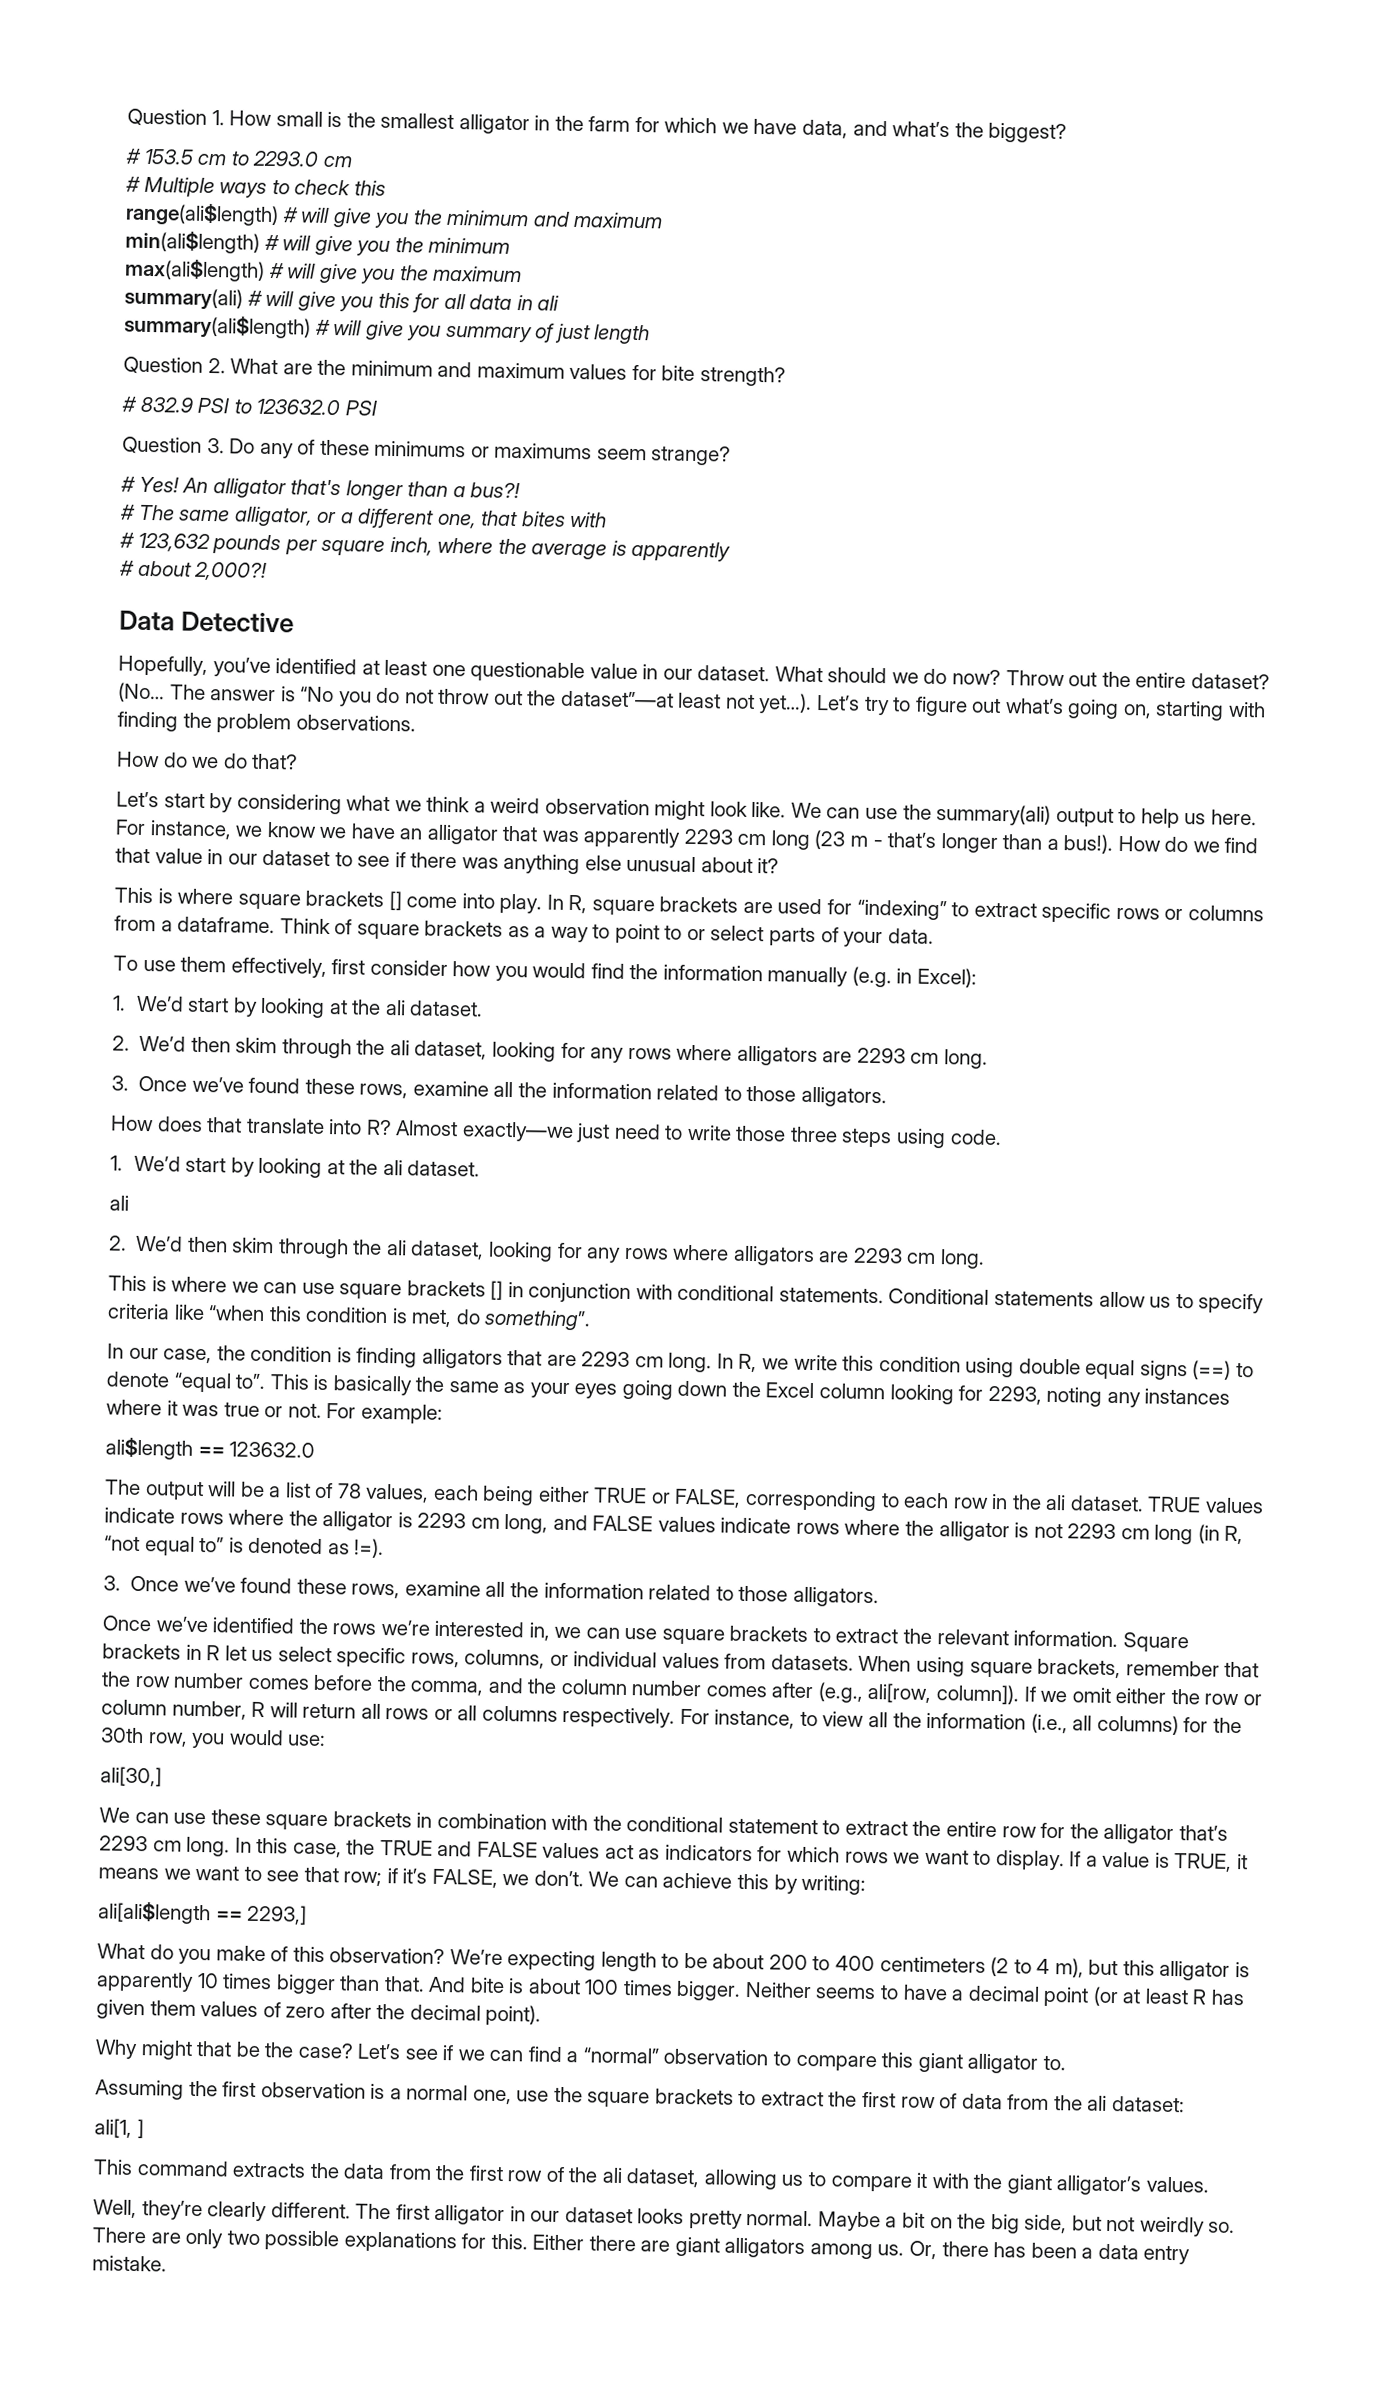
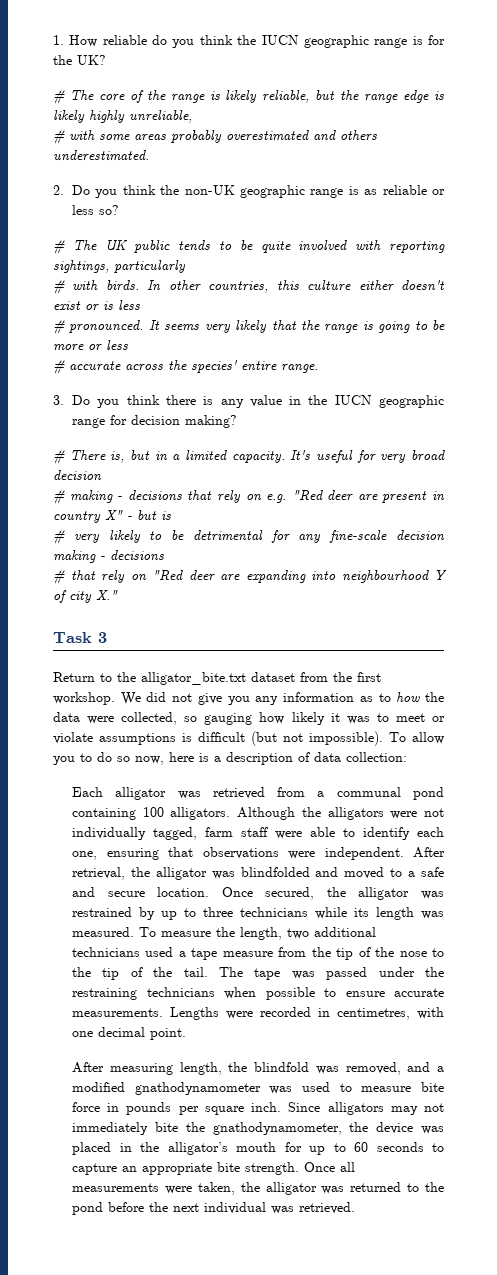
- Question 1. How small is the smallest alligator in the farm for which we have data, and what’s the biggest?
- # 153.5 cm to 2293.0 cm
- # Multiple ways to check this
- range(ali$length) # will give you the minimum and maximum
- min(ali$length) # will give you the minimum
- max(ali$length) # will give you the maximum
- summary(ali) # will give you this for all data in ali
- summary(ali$length) # will give you summary of just length
- Question 2. What are the minimum and maximum values for bite strength?
- # 832.9 PSI to 123632.0 PSI
- Question 3. Do any of these minimums or maximums seem strange?
- # Yes! An alligator that's longer than a bus?!
- # The same alligator, or a different one, that bites with
- # 123,632 pounds per square inch, where the average is apparently
- # about 2,000?!
- Data Detective
- Hopefully, you’ve identified at least one questionable value in our dataset. What should we do now? Throw out the entire dataset? (No… The answer is “No you do not throw out the dataset”—at least not yet…). Let’s try to figure out what’s going on, starting with finding the problem observations.
- How do we do that?
- Let’s start by considering what we think a weird observation might look like. We can use the summary(ali) output to help us here. For instance, we know we have an alligator that was apparently 2293 cm long (23 m - that’s longer than a bus!). How do we find that value in our dataset to see if there was anything else unusual about it?
- This is where square brackets [] come into play. In R, square brackets are used for “indexing” to extract specific rows or columns from a dataframe. Think of square brackets as a way to point to or select parts of your data.
- To use them effectively, first consider how you would find the information manually (e.g. in Excel):
- 1. We’d start by looking at the ali dataset.
- 2. We’d then skim through the ali dataset, looking for any rows where alligators are 2293 cm long.
- 3. Once we’ve found these rows, examine all the information related to those alligators.
- How does that translate into R? Almost exactly—we just need to write those three steps using code.
- 1. We’d start by looking at the ali dataset.
- ali
- 2. We’d then skim through the ali dataset, looking for any rows where alligators are 2293 cm long.
- This is where we can use square brackets [] in conjunction with conditional statements. Conditional statements allow us to specify criteria like “when this condition is met, do something”.
- In our case, the condition is finding alligators that are 2293 cm long. In R, we write this condition using double equal signs (==) to denote “equal to”. This is basically the same as your eyes going down the Excel column looking for 2293, noting any instances where it was true or not. For example:
- ali$length == 123632.0
- The output will be a list of 78 values, each being either TRUE or FALSE, corresponding to each row in the ali dataset. TRUE values indicate rows where the alligator is 2293 cm long, and FALSE values indicate rows where the alligator is not 2293 cm long (in R, “not equal to” is denoted as !=).
- 3. Once we’ve found these rows, examine all the information related to those alligators.
- Once we’ve identified the rows we’re interested in, we can use square brackets to extract the relevant information. Square brackets in R let us select specific rows, columns, or individual values from datasets. When using square brackets, remember that the row number comes before the comma, and the column number comes after (e.g., ali[row, column]). If we omit either the row or column number, R will return all rows or all columns respectively. For instance, to view all the information (i.e., all columns) for the 30th row, you would use:
- ali[30,]
- We can use these square brackets in combination with the conditional statement to extract the entire row for the alligator that’s 2293 cm long. In this case, the TRUE and FALSE values act as indicators for which rows we want to display. If a value is TRUE, it means we want to see that row; if it’s FALSE, we don’t. We can achieve this by writing:
- ali[ali$length == 2293,]
- What do you make of this observation? We’re expecting length to be about 200 to 400 centimeters (2 to 4 m), but this alligator is apparently 10 times bigger than that. And bite is about 100 times bigger. Neither seems to have a decimal point (or at least R has given them values of zero after the decimal point).
- Why might that be the case? Let’s see if we can find a “normal” observation to compare this giant alligator to.
- Assuming the first observation is a normal one, use the square brackets to extract the first row of data from the ali dataset:
- ali[1, ]
- This command extracts the data from the first row of the ali dataset, allowing us to compare it with the giant alligator’s values.
- Well, they’re clearly different. The first alligator in our dataset looks pretty normal. Maybe a bit on the big side, but not weirdly so. There are only two possible explanations for this. Either there are giant alligators among us. Or, there has been a data entry mistake.
+ 1. How reliable do you think the IUCN geographic range is for the UK?
+ # The core of the range is likely reliable, but the range edge is likely highly unreliable,
+ # with some areas probably overestimated and others underestimated.
+ 2. Do you think the non-UK geographic range is as reliable or less so?
+ # The UK public tends to be quite involved with reporting sightings, particularly
+ # with birds. In other countries, this culture either doesn't exist or is less
+ # pronounced. It seems very likely that the range is going to be more or less
+ # accurate across the species' entire range.
+ 3. Do you think there is any value in the IUCN geographic range for decision making?
+ # There is, but in a limited capacity. It's useful for very broad decision
+ # making - decisions that rely on e.g. "Red deer are present in country X" - but is
+ # very likely to be detrimental for any fine-scale decision making - decisions
+ # that rely on "Red deer are expanding into neighbourhood Y of city X."
+ Task 3
+ Return to the alligator_bite.txt dataset from the first workshop. We did not give you any information as to how the data were collected, so gauging how likely it was to meet or violate assumptions is difficult (but not impossible). To allow you to do so now, here is a description of data collection:
+ Each alligator was retrieved from a communal pond containing 100 alligators. Although the alligators were not individually tagged, farm staff were able to identify each one, ensuring that observations were independent. After retrieval, the alligator was blindfolded and moved to a safe and secure location. Once secured, the alligator was restrained by up to three technicians while its length was measured. To measure the length, two additional technicians used a tape measure from the tip of the nose to the tip of the tail. The tape was passed under the restraining technicians when possible to ensure accurate measurements. Lengths were recorded in centimetres, with one decimal point.
+ After measuring length, the blindfold was removed, and a modified gnathodynamometer was used to measure bite force in pounds per square inch. Since alligators may not immediately bite the gnathodynamometer, the device was placed in the alligator’s mouth for up to 60 seconds to capture an appropriate bite strength. Once all measurements were taken, the alligator was returned to the pond before the next individual was retrieved.

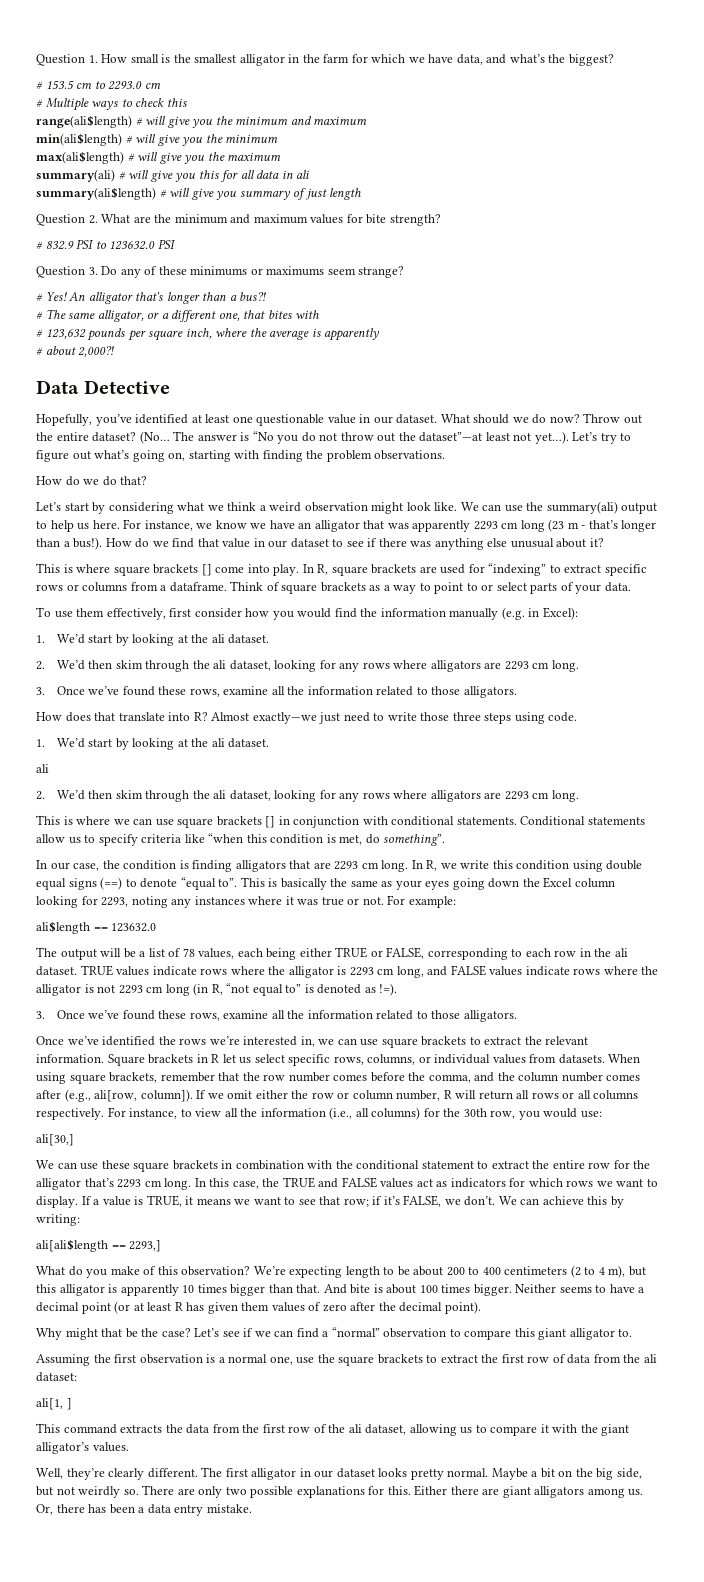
- 1. How reliable do you think the IUCN geographic range is for the UK?
- # The core of the range is likely reliable, but the range edge is likely highly unreliable,
- # with some areas probably overestimated and others underestimated.
- 2. Do you think the non-UK geographic range is as reliable or less so?
- # The UK public tends to be quite involved with reporting sightings, particularly
- # with birds. In other countries, this culture either doesn't exist or is less
- # pronounced. It seems very likely that the range is going to be more or less
- # accurate across the species' entire range.
- 3. Do you think there is any value in the IUCN geographic range for decision making?
- # There is, but in a limited capacity. It's useful for very broad decision
- # making - decisions that rely on e.g. "Red deer are present in country X" - but is
- # very likely to be detrimental for any fine-scale decision making - decisions
- # that rely on "Red deer are expanding into neighbourhood Y of city X."
- Task 3
- Return to the alligator_bite.txt dataset from the first workshop. We did not give you any information as to how the data were collected, so gauging how likely it was to meet or violate assumptions is difficult (but not impossible). To allow you to do so now, here is a description of data collection:
- Each alligator was retrieved from a communal pond containing 100 alligators. Although the alligators were not individually tagged, farm staff were able to identify each one, ensuring that observations were independent. After retrieval, the alligator was blindfolded and moved to a safe and secure location. Once secured, the alligator was restrained by up to three technicians while its length was measured. To measure the length, two additional technicians used a tape measure from the tip of the nose to the tip of the tail. The tape was passed under the restraining technicians when possible to ensure accurate measurements. Lengths were recorded in centimetres, with one decimal point.
- After measuring length, the blindfold was removed, and a modified gnathodynamometer was used to measure bite force in pounds per square inch. Since alligators may not immediately bite the gnathodynamometer, the device was placed in the alligator’s mouth for up to 60 seconds to capture an appropriate bite strength. Once all measurements were taken, the alligator was returned to the pond before the next individual was retrieved.
+ Question 1. How small is the smallest alligator in the farm for which we have data, and what’s the biggest?
+ # 153.5 cm to 2293.0 cm
+ # Multiple ways to check this
+ range(ali$length) # will give you the minimum and maximum
+ min(ali$length) # will give you the minimum
+ max(ali$length) # will give you the maximum
+ summary(ali) # will give you this for all data in ali
+ summary(ali$length) # will give you summary of just length
+ Question 2. What are the minimum and maximum values for bite strength?
+ # 832.9 PSI to 123632.0 PSI
+ Question 3. Do any of these minimums or maximums seem strange?
+ # Yes! An alligator that's longer than a bus?!
+ # The same alligator, or a different one, that bites with
+ # 123,632 pounds per square inch, where the average is apparently
+ # about 2,000?!
+ Data Detective
+ Hopefully, you’ve identified at least one questionable value in our dataset. What should we do now? Throw out the entire dataset? (No… The answer is “No you do not throw out the dataset”—at least not yet…). Let’s try to figure out what’s going on, starting with finding the problem observations.
+ How do we do that?
+ Let’s start by considering what we think a weird observation might look like. We can use the summary(ali) output to help us here. For instance, we know we have an alligator that was apparently 2293 cm long (23 m - that’s longer than a bus!). How do we find that value in our dataset to see if there was anything else unusual about it?
+ This is where square brackets [] come into play. In R, square brackets are used for “indexing” to extract specific rows or columns from a dataframe. Think of square brackets as a way to point to or select parts of your data.
+ To use them effectively, first consider how you would find the information manually (e.g. in Excel):
+ 1. We’d start by looking at the ali dataset.
+ 2. We’d then skim through the ali dataset, looking for any rows where alligators are 2293 cm long.
+ 3. Once we’ve found these rows, examine all the information related to those alligators.
+ How does that translate into R? Almost exactly—we just need to write those three steps using code.
+ 1. We’d start by looking at the ali dataset.
+ ali
+ 2. We’d then skim through the ali dataset, looking for any rows where alligators are 2293 cm long.
+ This is where we can use square brackets [] in conjunction with conditional statements. Conditional statements allow us to specify criteria like “when this condition is met, do something”.
+ In our case, the condition is finding alligators that are 2293 cm long. In R, we write this condition using double equal signs (==) to denote “equal to”. This is basically the same as your eyes going down the Excel column looking for 2293, noting any instances where it was true or not. For example:
+ ali$length == 123632.0
+ The output will be a list of 78 values, each being either TRUE or FALSE, corresponding to each row in the ali dataset. TRUE values indicate rows where the alligator is 2293 cm long, and FALSE values indicate rows where the alligator is not 2293 cm long (in R, “not equal to” is denoted as !=).
+ 3. Once we’ve found these rows, examine all the information related to those alligators.
+ Once we’ve identified the rows we’re interested in, we can use square brackets to extract the relevant information. Square brackets in R let us select specific rows, columns, or individual values from datasets. When using square brackets, remember that the row number comes before the comma, and the column number comes after (e.g., ali[row, column]). If we omit either the row or column number, R will return all rows or all columns respectively. For instance, to view all the information (i.e., all columns) for the 30th row, you would use:
+ ali[30,]
+ We can use these square brackets in combination with the conditional statement to extract the entire row for the alligator that’s 2293 cm long. In this case, the TRUE and FALSE values act as indicators for which rows we want to display. If a value is TRUE, it means we want to see that row; if it’s FALSE, we don’t. We can achieve this by writing:
+ ali[ali$length == 2293,]
+ What do you make of this observation? We’re expecting length to be about 200 to 400 centimeters (2 to 4 m), but this alligator is apparently 10 times bigger than that. And bite is about 100 times bigger. Neither seems to have a decimal point (or at least R has given them values of zero after the decimal point).
+ Why might that be the case? Let’s see if we can find a “normal” observation to compare this giant alligator to.
+ Assuming the first observation is a normal one, use the square brackets to extract the first row of data from the ali dataset:
+ ali[1, ]
+ This command extracts the data from the first row of the ali dataset, allowing us to compare it with the giant alligator’s values.
+ Well, they’re clearly different. The first alligator in our dataset looks pretty normal. Maybe a bit on the big side, but not weirdly so. There are only two possible explanations for this. Either there are giant alligators among us. Or, there has been a data entry mistake.

